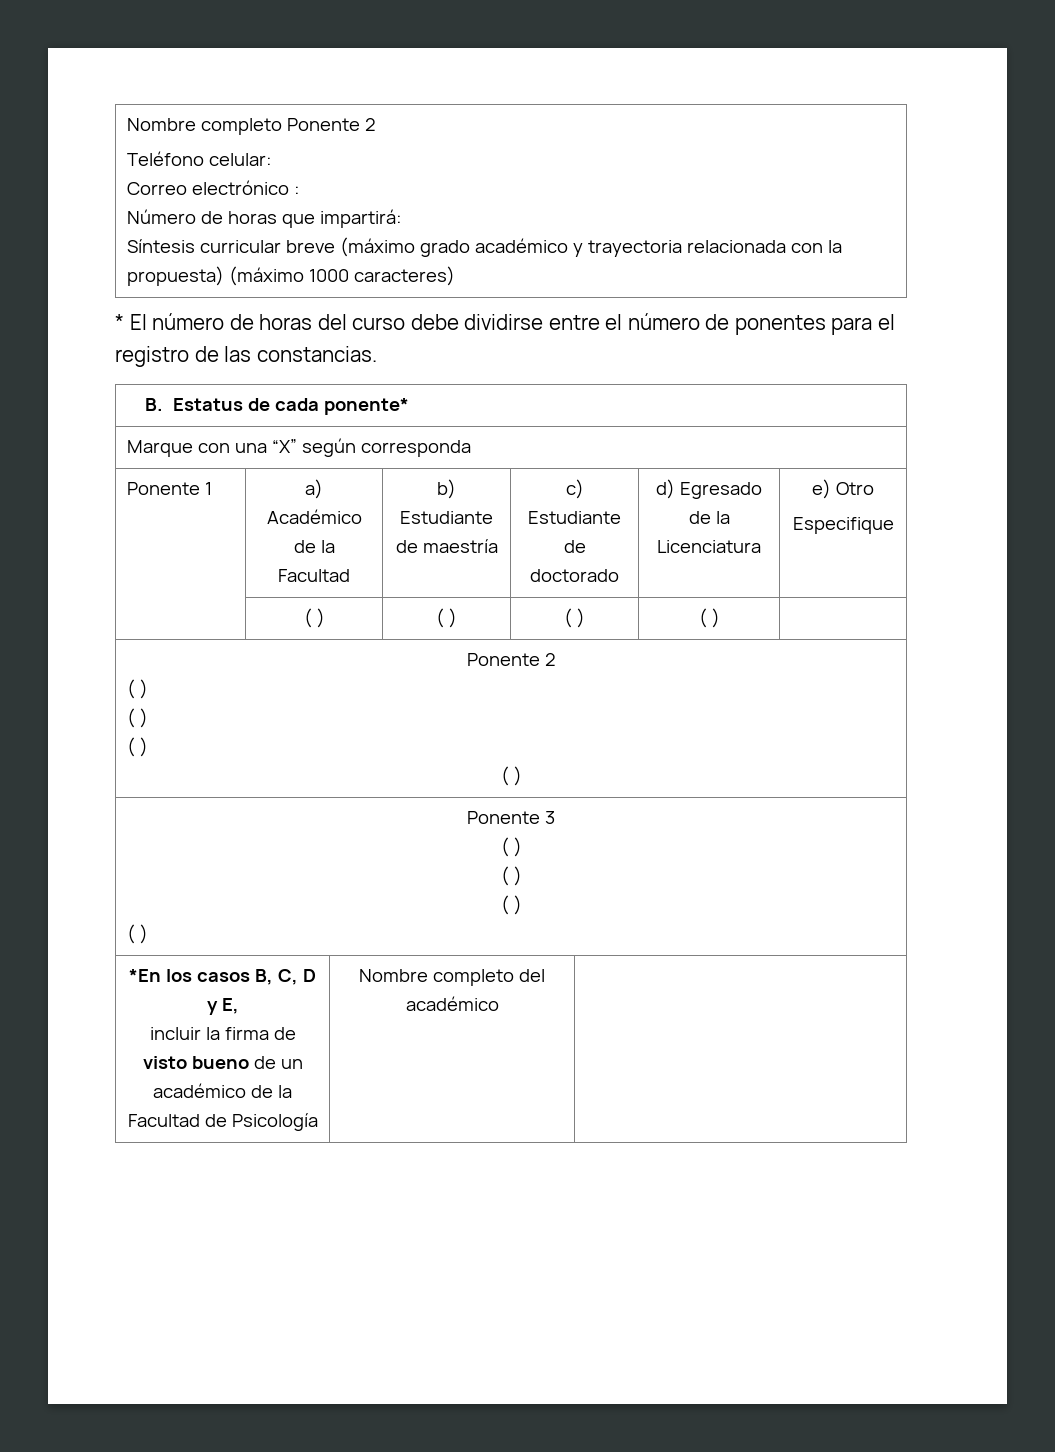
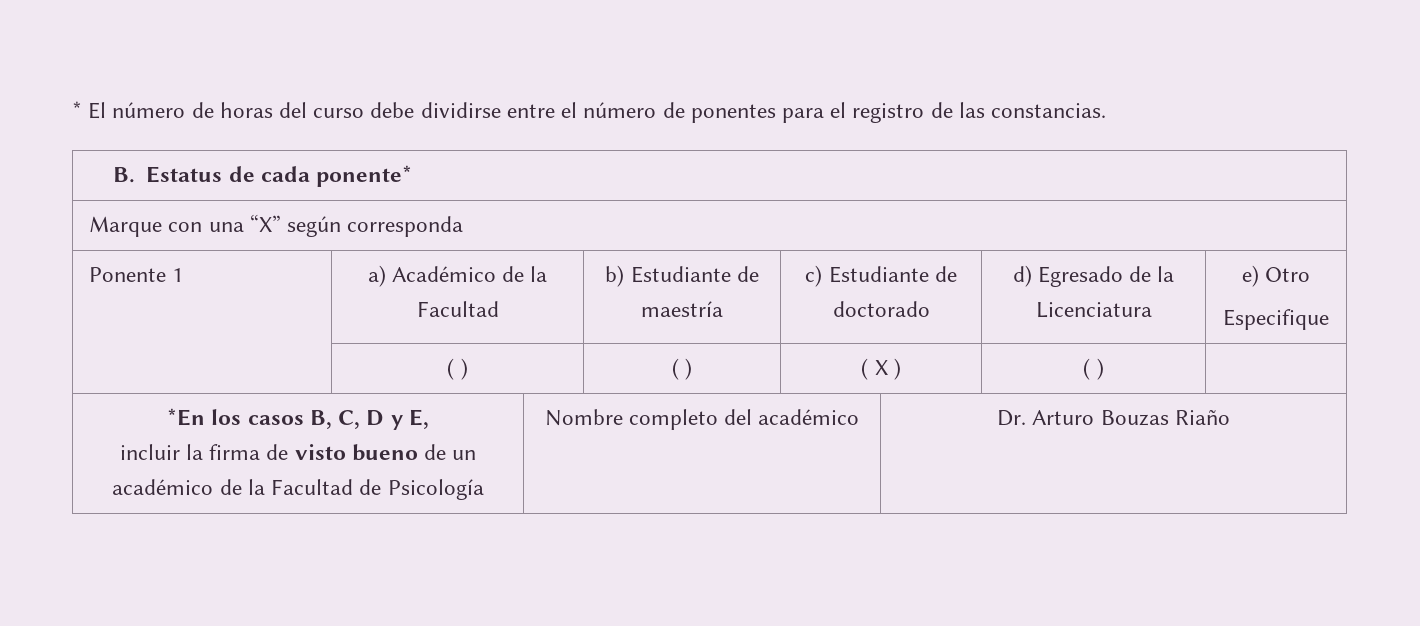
- Nombre completo Ponente 2
- Teléfono celular:
- Correo electrónico :
- Número de horas que impartirá:
- Síntesis curricular breve (máximo grado académico y trayectoria relacionada con la propuesta) (máximo 1000 caracteres)
- | ( ) | ( ) | ( ) | ( ) |
- Ponente 2
- ( )
- ( )
- ( )
- ( )
- Ponente 3
- ( )
- ( )
- ( )
- ( )
+ | ( ) | ( ) | ( X ) | ( ) |
  *En los casos B, C, D y E,
- incluir la firma de visto bueno de un académico de la Facultad de Psicología | Nombre completo del académico |
+ incluir la firma de visto bueno de un académico de la Facultad de Psicología | Nombre completo del académico | Dr. Arturo Bouzas Riaño

